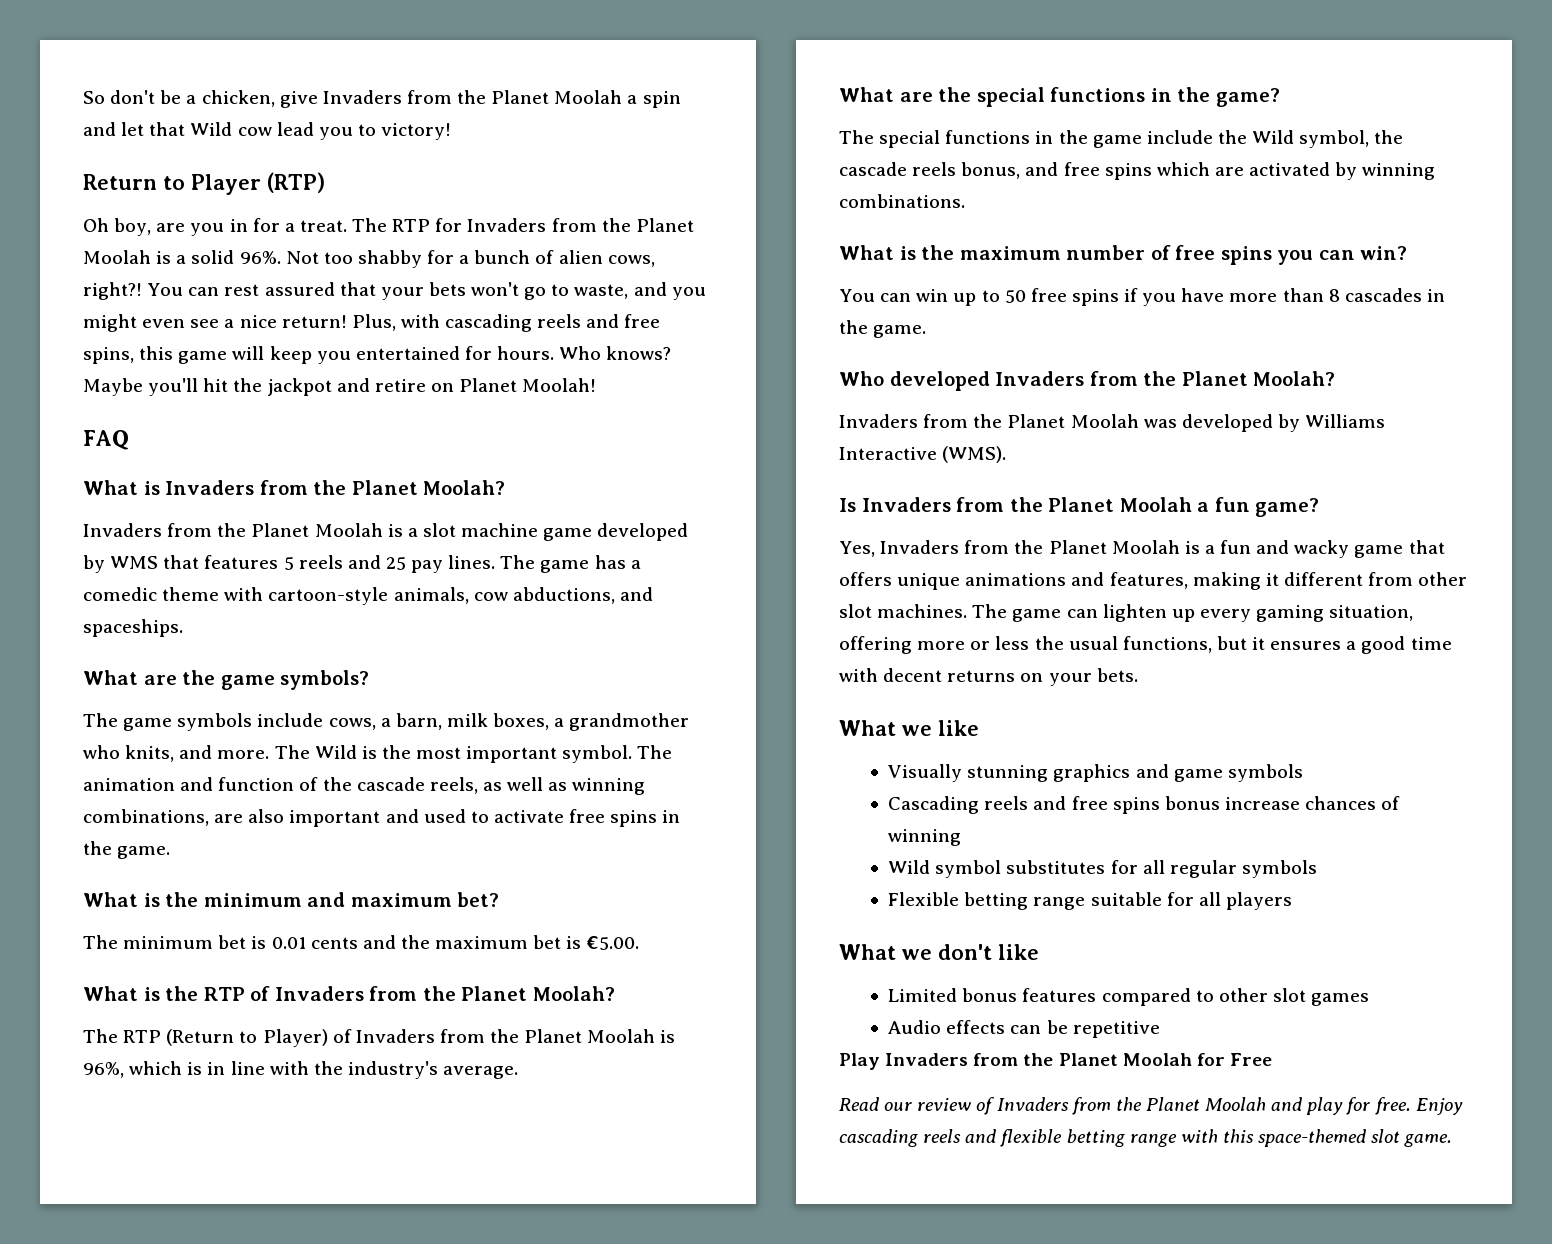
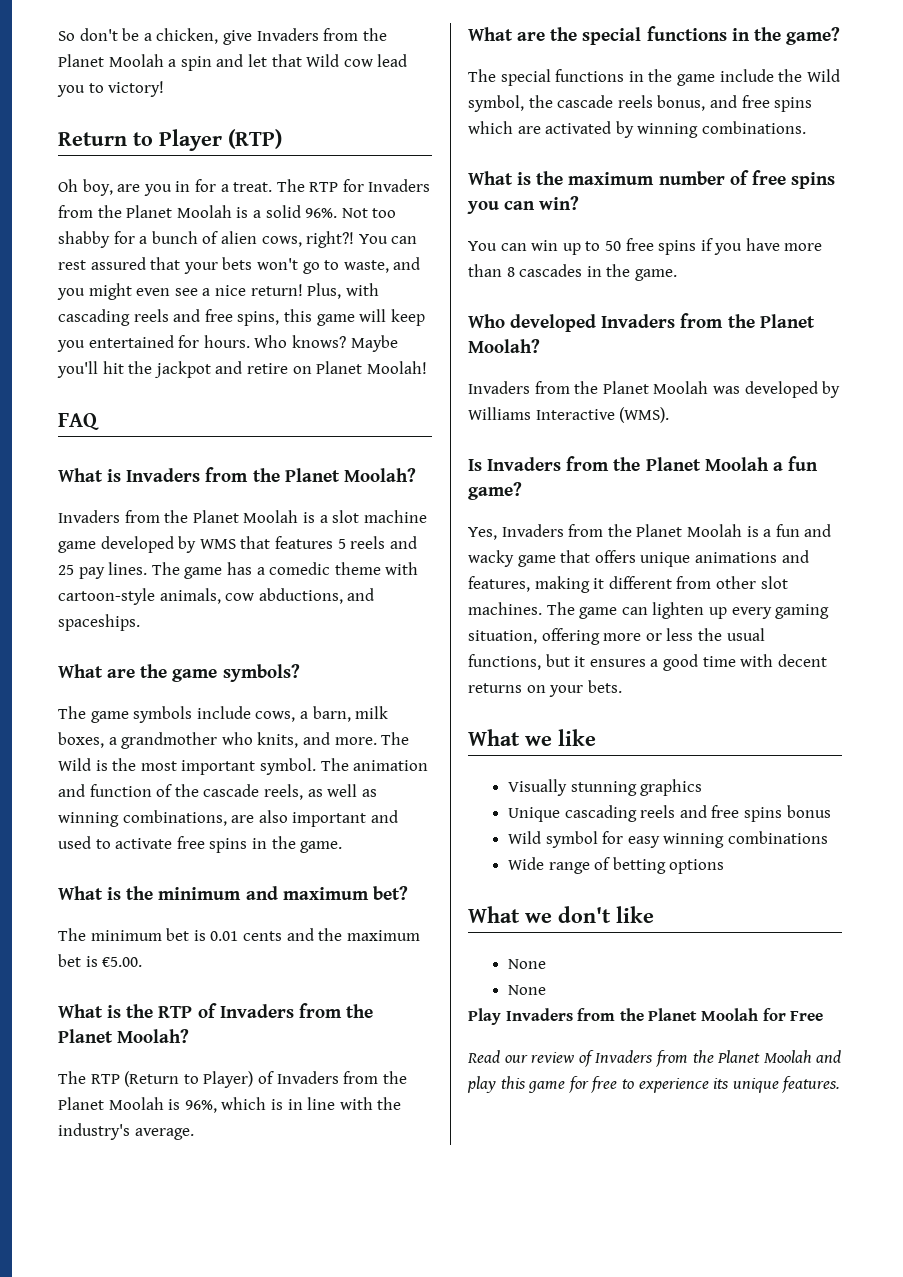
- Visually stunning graphics and game symbols
- Cascading reels and free spins bonus increase chances of winning
- Wild symbol substitutes for all regular symbols
- Flexible betting range suitable for all players
+ Visually stunning graphics
+ Unique cascading reels and free spins bonus
+ Wild symbol for easy winning combinations
+ Wide range of betting options
  What we don't like
- Limited bonus features compared to other slot games
- Audio effects can be repetitive
+ None
+ None
- Read our review of Invaders from the Planet Moolah and play for free. Enjoy cascading reels and flexible betting range with this space-themed slot game.
+ Read our review of Invaders from the Planet Moolah and play this game for free to experience its unique features.

